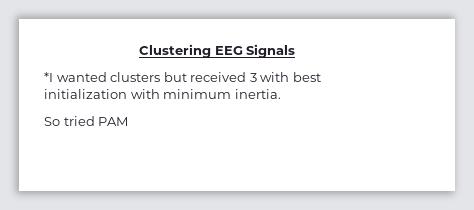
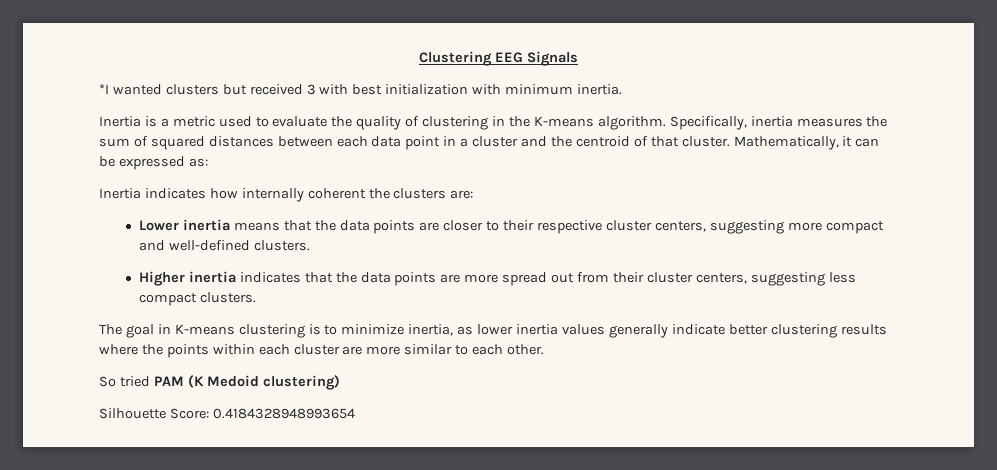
- So tried PAM
+ Inertia is a metric used to evaluate the quality of clustering in the K-means algorithm. Specifically, inertia measures the sum of squared distances between each data point in a cluster and the centroid of that cluster. Mathematically, it can be expressed as:
+ Inertia indicates how internally coherent the clusters are:
+ Lower inertia means that the data points are closer to their respective cluster centers, suggesting more compact and well-defined clusters.
+ Higher inertia indicates that the data points are more spread out from their cluster centers, suggesting less compact clusters.
+ The goal in K-means clustering is to minimize inertia, as lower inertia values generally indicate better clustering results where the points within each cluster are more similar to each other.
+ So tried PAM (K Medoid clustering)
+ Silhouette Score: 0.4184328948993654

